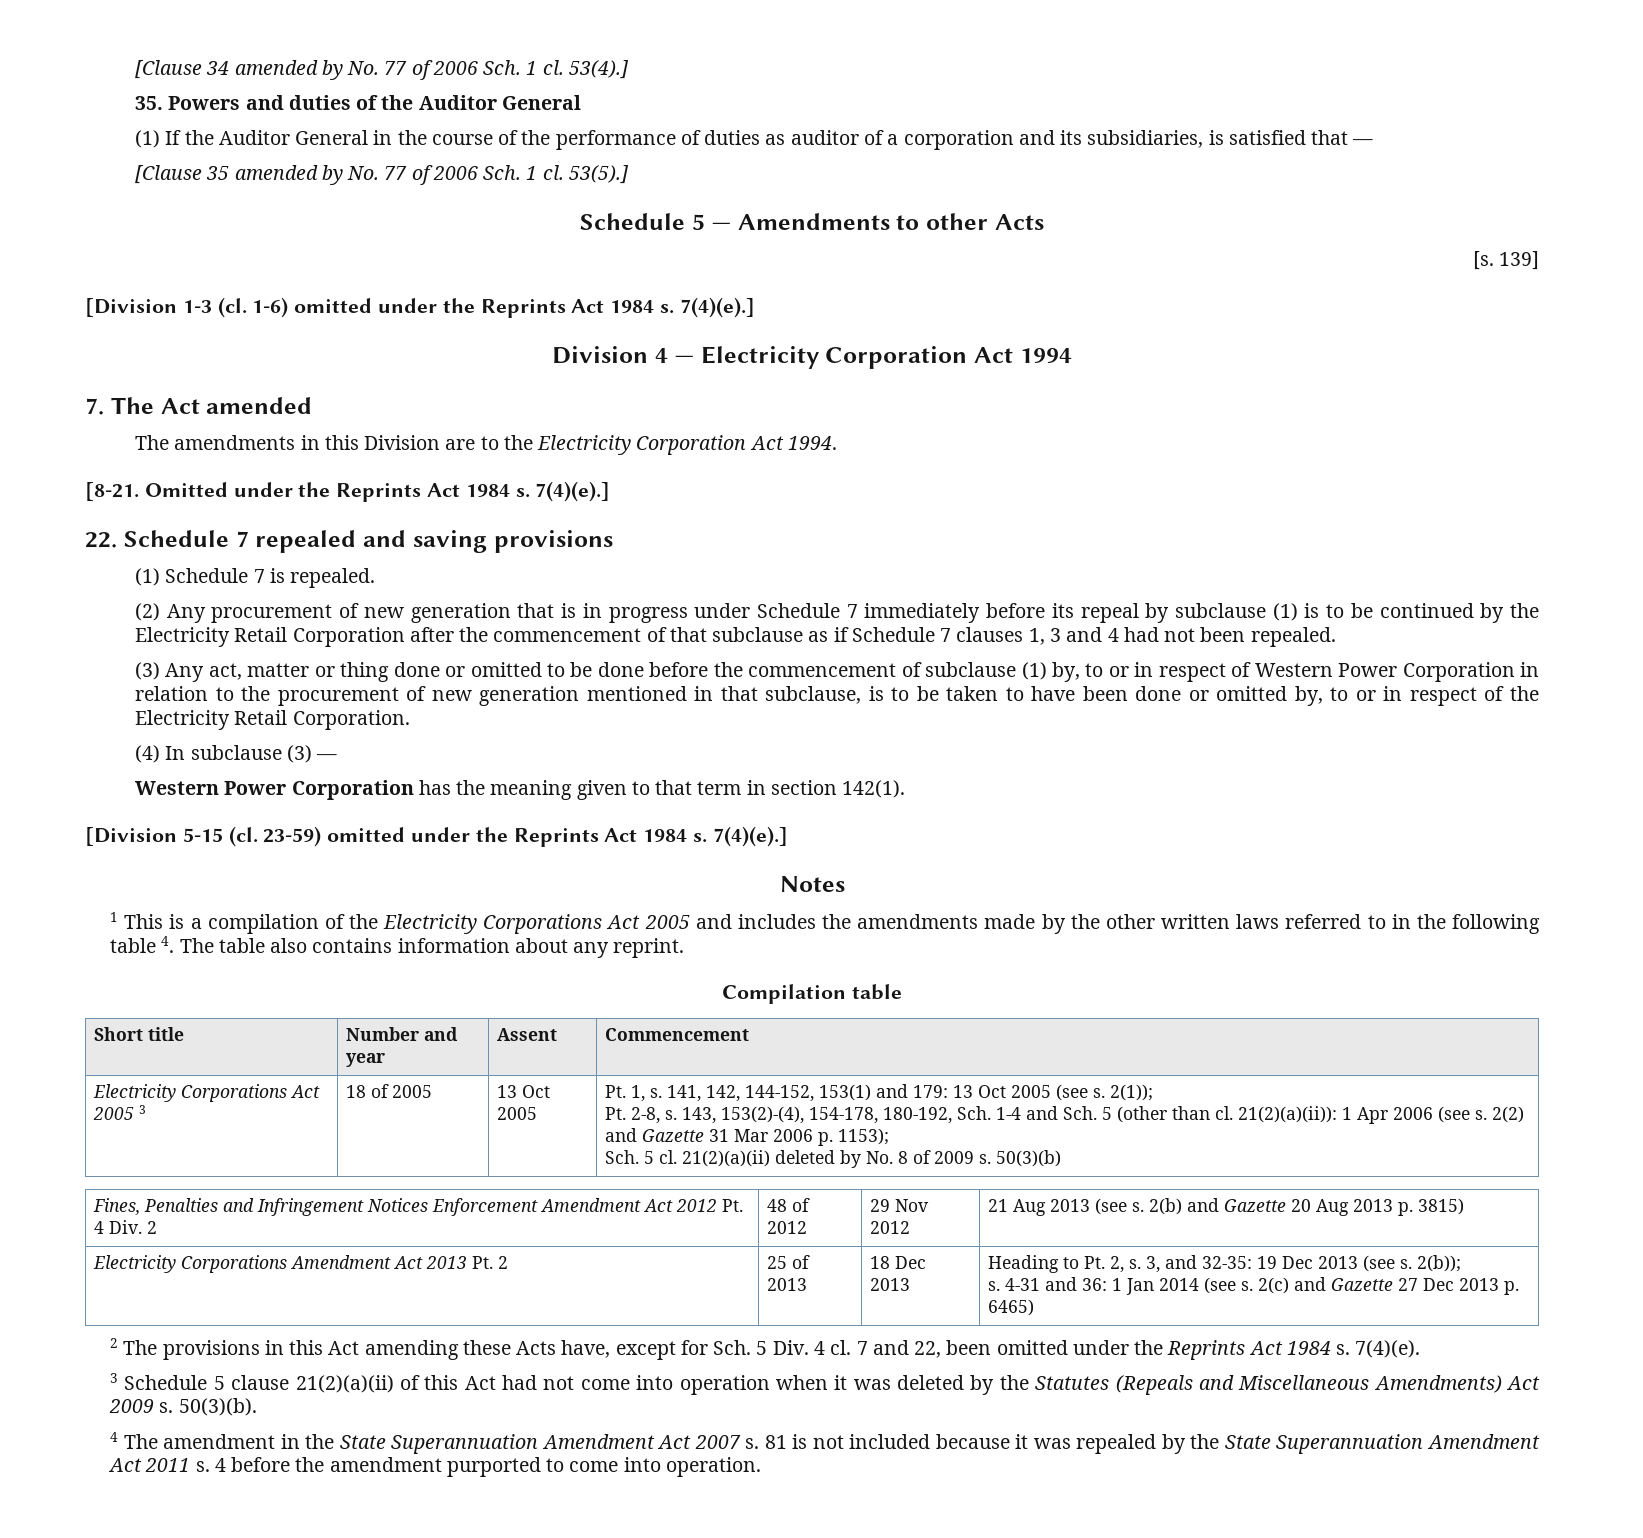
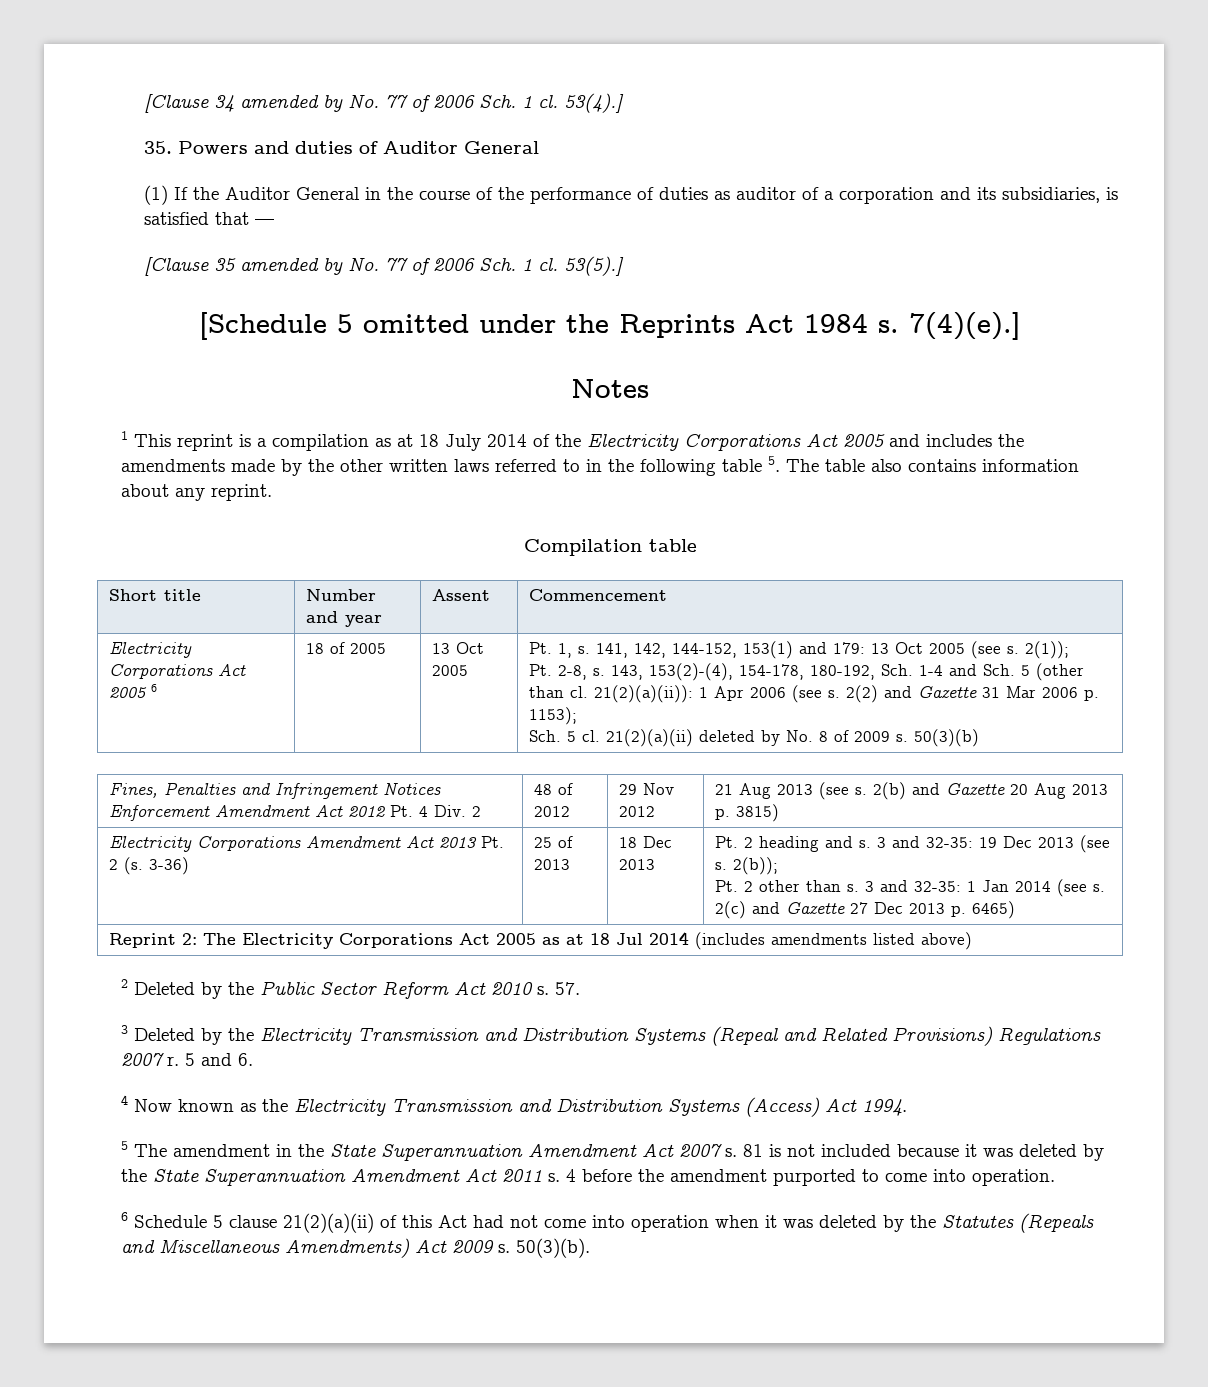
- 35. Powers and duties of the Auditor General
+ 35. Powers and duties of Auditor General
- Schedule 5 — Amendments to other Acts
- [s. 139]
- [Division 1-3 (cl. 1-6) omitted under the Reprints Act 1984 s. 7(4)(e).]
- Division 4 — Electricity Corporation Act 1994
- 7. The Act amended
- The amendments in this Division are to the Electricity Corporation Act 1994.
- [8-21. Omitted under the Reprints Act 1984 s. 7(4)(e).]
- 22. Schedule 7 repealed and saving provisions
- (1) Schedule 7 is repealed.
- (2) Any procurement of new generation that is in progress under Schedule 7 immediately before its repeal by subclause (1) is to be continued by the Electricity Retail Corporation after the commencement of that subclause as if Schedule 7 clauses 1, 3 and 4 had not been repealed.
- (3) Any act, matter or thing done or omitted to be done before the commencement of subclause (1) by, to or in respect of Western Power Corporation in relation to the procurement of new generation mentioned in that subclause, is to be taken to have been done or omitted by, to or in respect of the Electricity Retail Corporation.
- (4) In subclause (3) —
- Western Power Corporation has the meaning given to that term in section 142(1).
- [Division 5-15 (cl. 23-59) omitted under the Reprints Act 1984 s.
+ [Schedule 5 omitted under the Reprints Act 1984 s.
- 1 This is a compilation of the Electricity Corporations Act 2005 and includes the amendments made by the other written laws referred to in the following table 4. The table also contains information about any reprint.
+ 1 This reprint is a compilation as at 18 July 2014 of the Electricity Corporations Act 2005 and includes the amendments made by the other written laws referred to in the following table 5. The table also contains information about any reprint.
- Electricity Corporations Act 2005 3
+ Electricity Corporations Act 2005 6
- Electricity Corporations Amendment Act 2013 Pt. 2
+ Electricity Corporations Amendment Act 2013 Pt. 2 (s. 3-36)
- Heading to Pt. 2, s. 3, and 32-35: 19 Dec 2013 (see s.
+ Pt. 2 heading and s. 3 and 32-35: 19 Dec 2013 (see s.
- s. 4-31 and 36: 1 Jan 2014 (see s.
+ Pt. 2 other than s. 3 and 32-35: 1 Jan 2014 (see s.
- 2 The provisions in this Act amending these Acts have, except for Sch. 5 Div. 4 cl. 7 and 22, been omitted under the Reprints Act 1984 s. 7(4)(e).
- 3 Schedule 5 clause 21(2)(a)(ii) of this Act had not come into operation when it was deleted by the Statutes (Repeals and Miscellaneous Amendments) Act 2009 s.
+ Reprint 2: The Electricity Corporations Act 2005 as at 18 Jul 2014 (includes amendments listed above)
+ 2 Deleted by the Public Sector Reform Act 2010 s. 57.
+ 3 Deleted by the Electricity Transmission and Distribution Systems (Repeal and Related Provisions) Regulations 2007 r. 5 and 6.
+ 4 Now known as the Electricity Transmission and Distribution Systems (Access) Act 1994.
+ 5 The amendment in the State Superannuation Amendment Act 2007 s. 81 is not included because it was deleted by the State Superannuation Amendment Act 2011 s. 4 before the amendment purported to come into operation.
+ 6 Schedule 5 clause 21(2)(a)(ii) of this Act had not come into operation when it was deleted by the Statutes (Repeals and Miscellaneous Amendments) Act 2009 s.
- 4 The amendment in the State Superannuation Amendment Act 2007 s. 81 is not included because it was repealed by the State Superannuation Amendment Act 2011 s. 4 before the amendment purported to come into operation.

